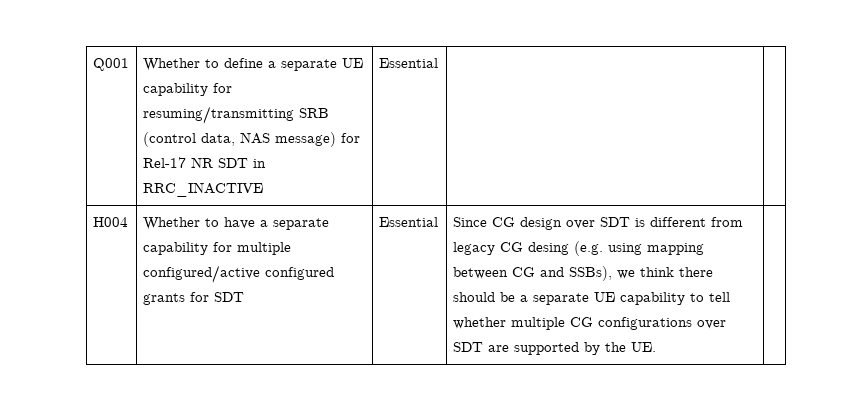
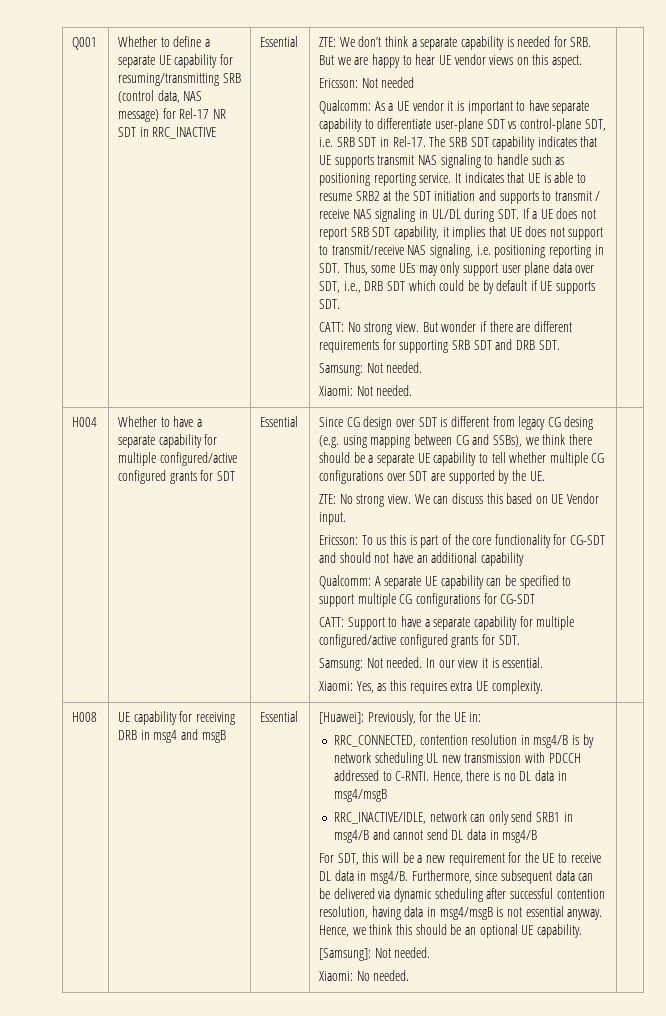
+ ZTE: We don’t think a separate capability is needed for SRB. But we are happy to hear UE vendor views on this aspect.
+ Ericsson: Not needed
+ Qualcomm: As a UE vendor it is important to have separate capability to differentiate user-plane SDT vs control-plane SDT, i.e. SRB SDT in Rel-17. The SRB SDT capability indicates that UE supports transmit NAS signaling to handle such as positioning reporting service. It indicates that UE is able to resume SRB2 at the SDT initiation and supports to transmit / receive NAS signaling in UL/DL during SDT. If a UE does not report SRB SDT capability, it implies that UE does not support to transmit/receive NAS signaling, i.e. positioning reporting in SDT. Thus, some UEs may only support user plane data over SDT, i.e., DRB SDT which could be by default if UE supports SDT.
+ CATT: No strong view. But wonder if there are different requirements for supporting SRB SDT and DRB SDT.
+ Samsung: Not needed.
+ Xiaomi: Not needed.
+ ZTE: No strong view. We can discuss this based on UE Vendor input.
+ Ericsson: To us this is part of the core functionality for CG-SDT and should not have an additional capability
+ Qualcomm: A separate UE capability can be specified to support multiple CG configurations for CG-SDT
+ CATT: Support to have a separate capability for multiple configured/active configured grants for SDT.
+ Samsung: Not needed. In our view it is essential.
+ Xiaomi: Yes, as this requires extra UE complexity. |
+ H008 | UE capability for receiving DRB in msg4 and msgB | Essential | [Huawei]: Previously, for the UE in:
+ RRC_CONNECTED, contention resolution in msg4/B is by network scheduling UL new transmission with PDCCH addressed to C-RNTI. Hence, there is no DL data in msg4/msgB
+ RRC_INACTIVE/IDLE, network can only send SRB1 in msg4/B and cannot send DL data in msg4/B
+ For SDT, this will be a new requirement for the UE to receive DL data in msg4/B. Furthermore, since subsequent data can be delivered via dynamic scheduling after successful contention resolution, having data in msg4/msgB is not essential anyway. Hence, we think this should be an optional UE capability.
+ [Samsung]: Not needed.
+ Xiaomi: No needed.

